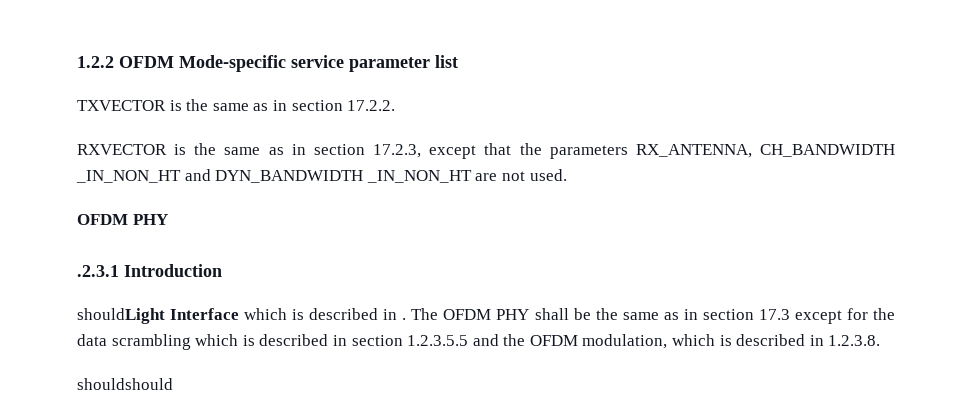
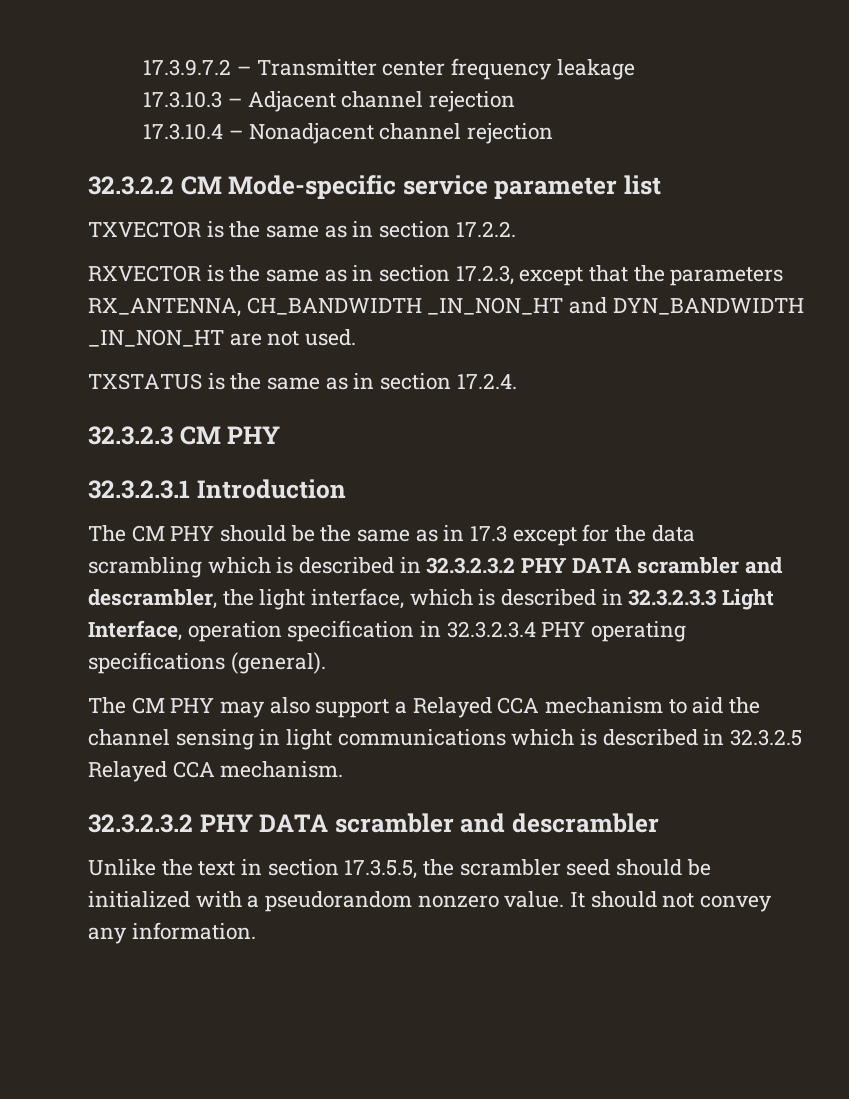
- 1.2.2 OFDM Mode-specific service parameter list
+ 17.3.9.7.2 – Transmitter center frequency leakage
+ 17.3.10.3 – Adjacent channel rejection
+ 17.3.10.4 – Nonadjacent channel rejection
+ 32.3.2.2 CM Mode-specific service parameter list
  RXVECTOR is the same as in section 17.2.3, except that the parameters RX_ANTENNA, CH_BANDWIDTH _IN_NON_HT and DYN_BANDWIDTH _IN_NON_HT are not used.
- OFDM PHY
+ TXSTATUS is the same as in section 17.2.4.
+ 32.3.2.3 CM PHY
- .2.3.1 Introduction
+ 32.3.2.3.1 Introduction
- shouldLight Interface which is described in . The OFDM PHY shall be the same as in section 17.3 except for the data scrambling which is described in section 1.2.3.5.5 and the OFDM modulation, which is described in 1.2.3.8.
- shouldshould
+ The CM PHY should be the same as in 17.3 except for the data scrambling which is described in 32.3.2.3.2 PHY DATA scrambler and descrambler, the light interface, which is described in 32.3.2.3.3 Light Interface, operation specification in 32.3.2.3.4 PHY operating specifications (general).
+ The CM PHY may also support a Relayed CCA mechanism to aid the channel sensing in light communications which is described in 32.3.2.5 Relayed CCA mechanism.
+ 32.3.2.3.2 PHY DATA scrambler and descrambler
+ Unlike the text in section 17.3.5.5, the scrambler seed should be initialized with a pseudorandom nonzero value. It should not convey any information.

